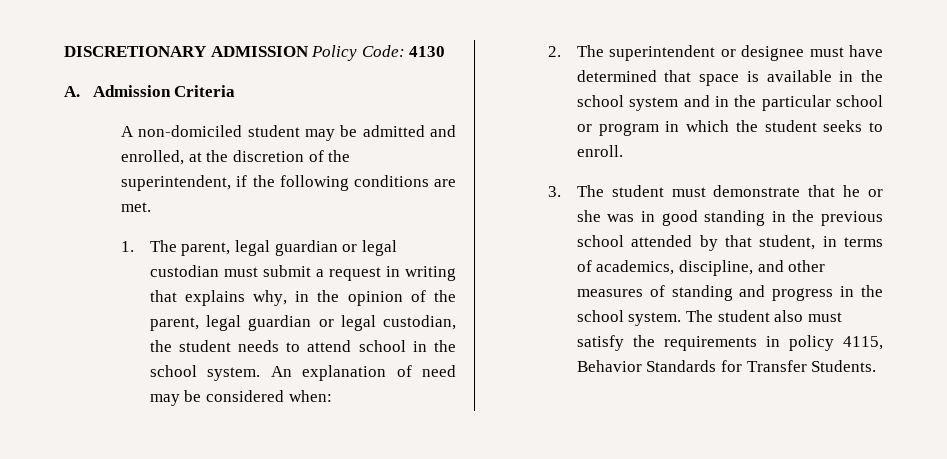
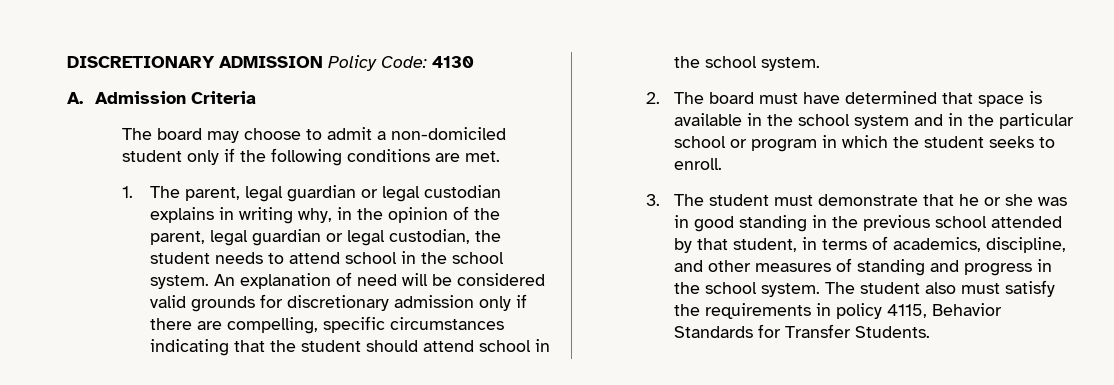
- A non-domiciled student may be admitted and enrolled, at the discretion of the superintendent, if the following conditions are met.
+ The board may choose to admit a non-domiciled student only if the following conditions are met.
- 1. The parent, legal guardian or legal custodian must submit a request in writing that explains why, in the opinion of the parent, legal guardian or legal custodian, the student needs to attend school in the school system.
+ 1. The parent, legal guardian or legal custodian explains in writing why, in the opinion of the parent, legal guardian or legal custodian, the student needs to attend school in the school system.
- An explanation of need may be considered when:
+ An explanation of need will be considered valid grounds for discretionary admission only if there are compelling, specific circumstances indicating that the student should attend school in the school system.
- 2. The superintendent or designee must have determined that space is available in the school system and in the particular school or program in which the student seeks to enroll.
+ 2. The board must have determined that space is available in the school system and in the particular school or program in which the student seeks to enroll.

